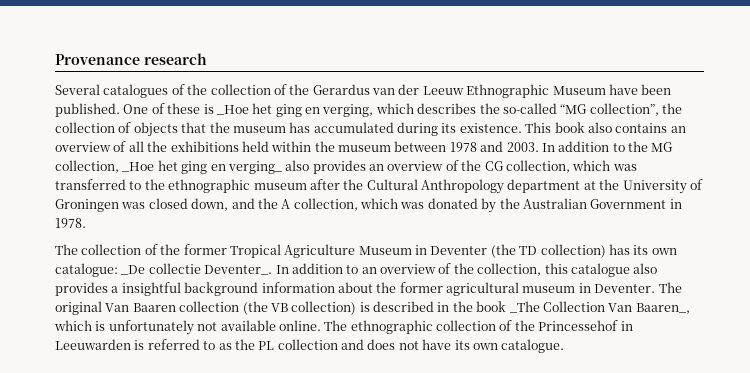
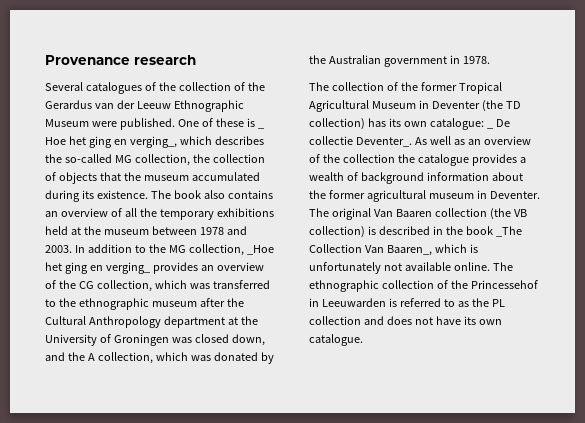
- Several catalogues of the collection of the Gerardus van der Leeuw Ethnographic Museum have been published.
+ Several catalogues of the collection of the Gerardus van der Leeuw Ethnographic Museum were published.
- One of these is _Hoe het ging en verging, which describes the so-called “MG collection”, the collection of objects that the museum has accumulated during its existence.
+ One of these is _ Hoe het ging en verging_, which describes the so-called MG collection, the collection of objects that the museum accumulated during its existence.
- This book also contains an overview of all the exhibitions held within the museum between 1978 and 2003.
+ The book also contains an overview of all the temporary exhibitions held at the museum between 1978 and 2003.
- In addition to the MG collection, _Hoe het ging en verging_ also provides an overview of the CG collection, which was transferred to the ethnographic museum after the Cultural Anthropology department at the University of Groningen was closed down, and the A collection, which was donated by the Australian Government in 1978.
+ In addition to the MG collection, _Hoe het ging en verging_ provides an overview of the CG collection, which was transferred to the ethnographic museum after the Cultural Anthropology department at the University of Groningen was closed down, and the A collection, which was donated by the Australian government in 1978.
- The collection of the former Tropical Agriculture Museum in Deventer (the TD collection) has its own catalogue: _De collectie Deventer_. In addition to an overview of the collection, this catalogue also provides a insightful background information about the former agricultural museum in Deventer.
+ The collection of the former Tropical Agricultural Museum in Deventer (the TD collection) has its own catalogue: _ De collectie Deventer_. As well as an overview of the collection the catalogue provides a wealth of background information about the former agricultural museum in Deventer.

